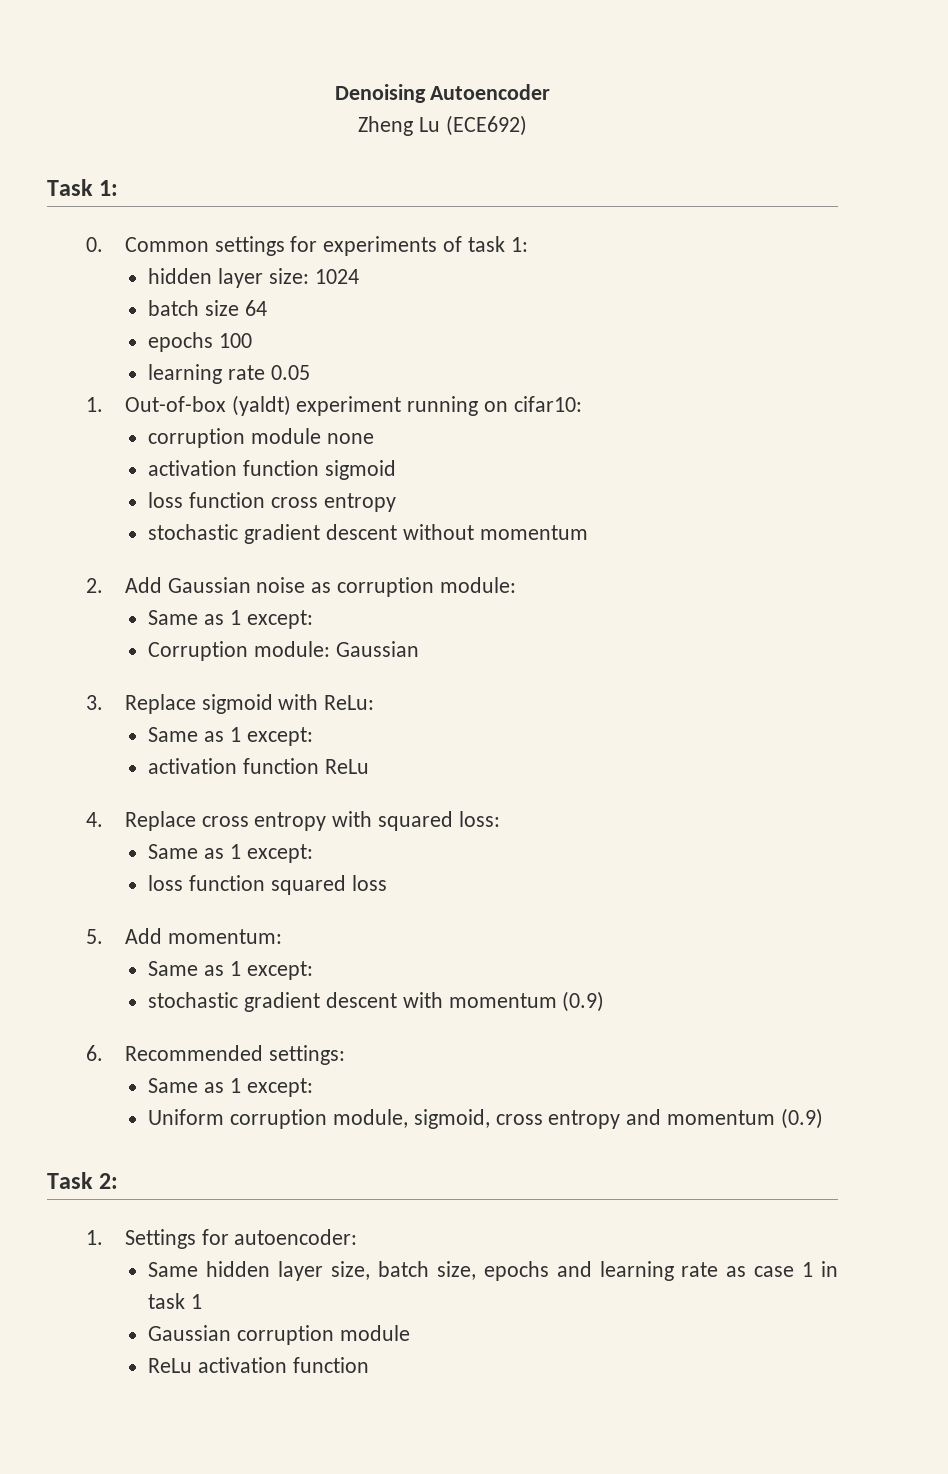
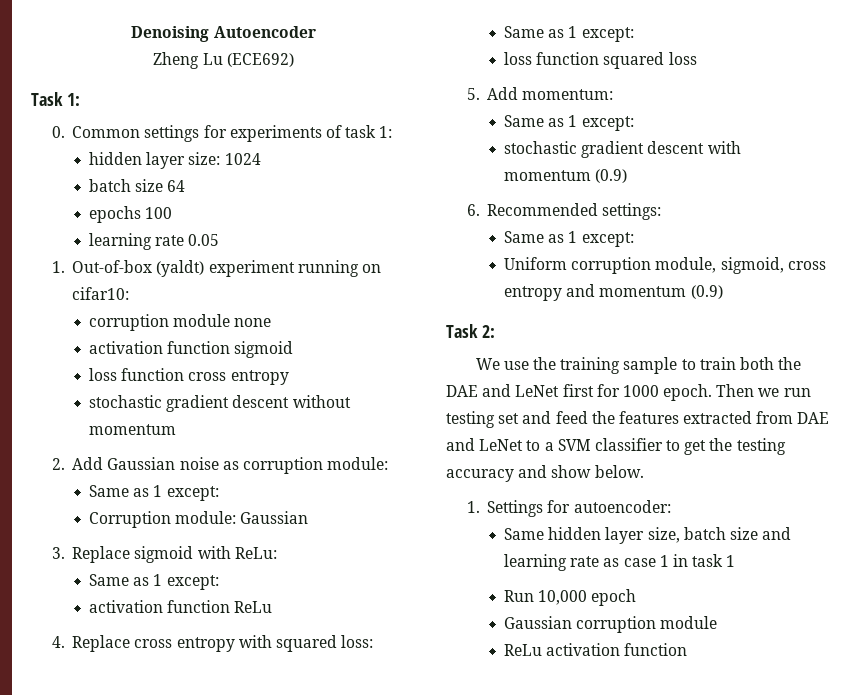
+ We use the training sample to train both the DAE and LeNet first for 1000 epoch. Then we run testing set and feed the features extracted from DAE and LeNet to a SVM classifier to get the testing accuracy and show below.
- Same hidden layer size, batch size, epochs and learning rate as case 1 in task 1
+ Same hidden layer size, batch size and learning rate as case 1 in task 1
+ Run 10,000 epoch

